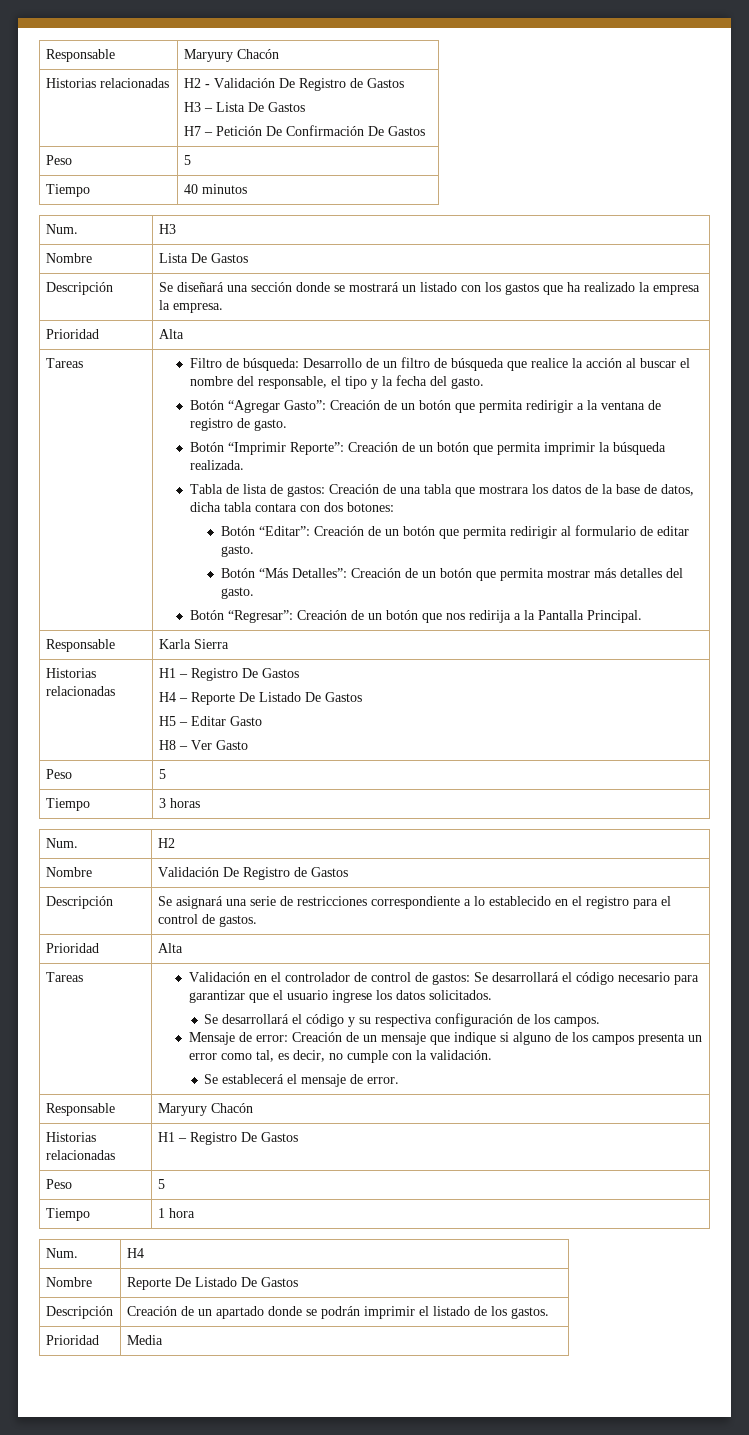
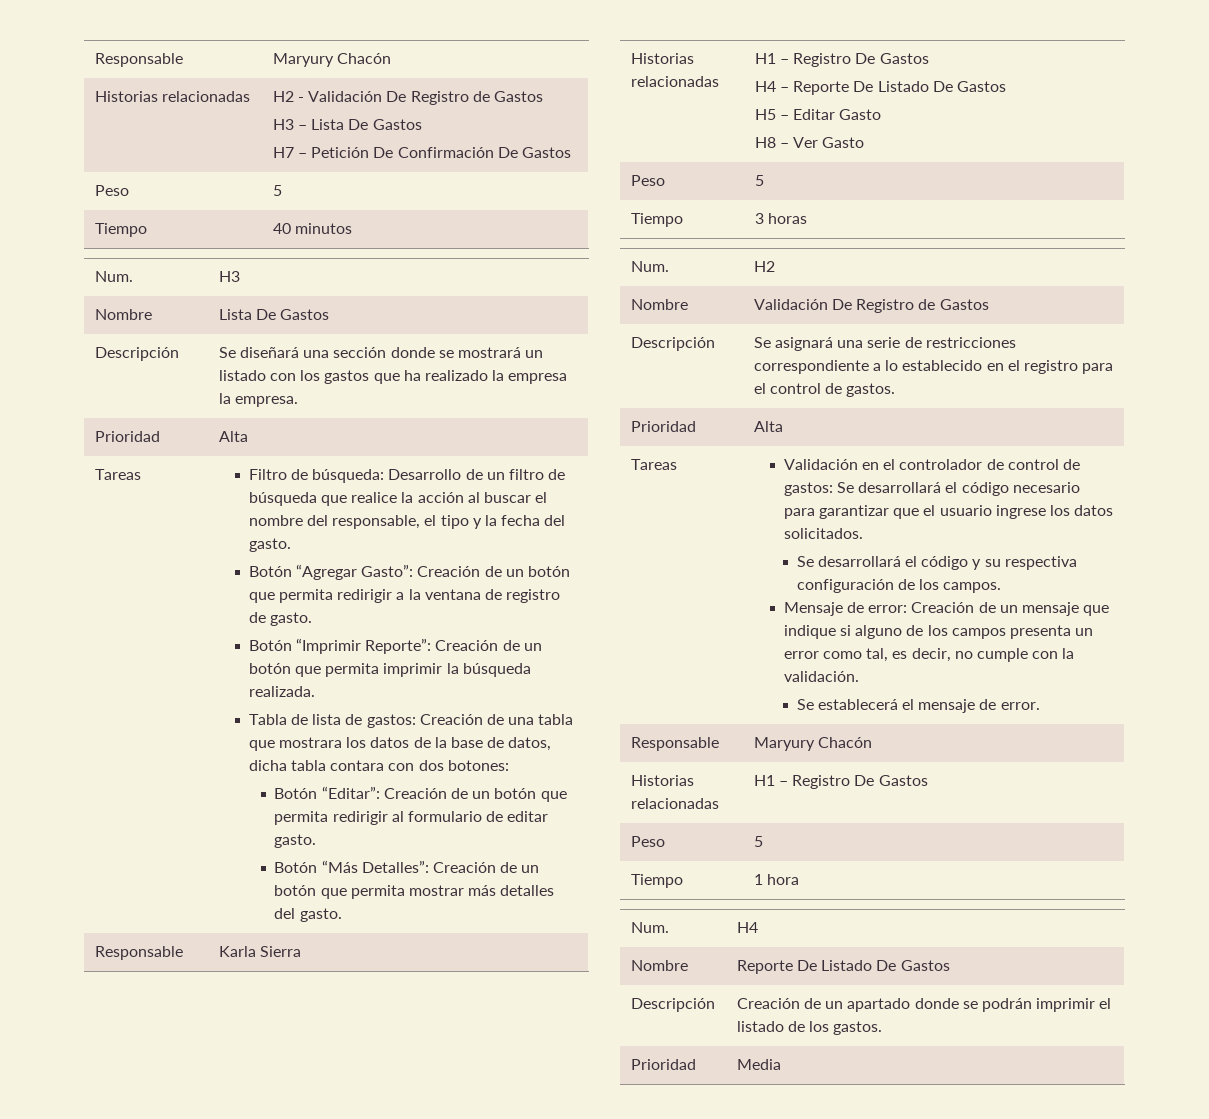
- Botón “Regresar”: Creación de un botón que nos redirija a la Pantalla Principal.

